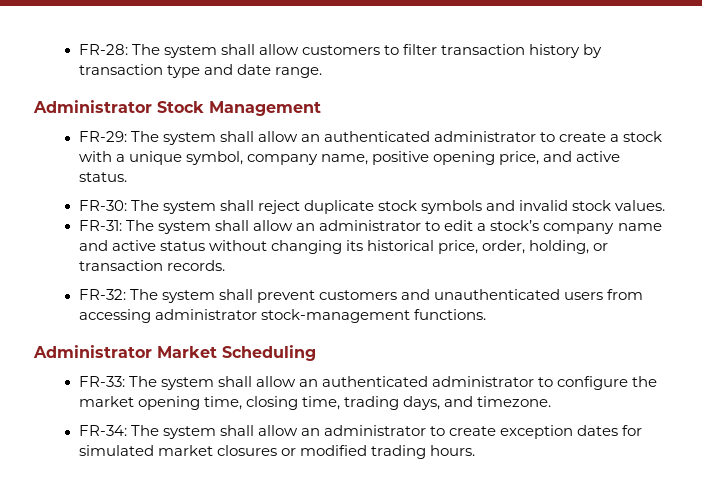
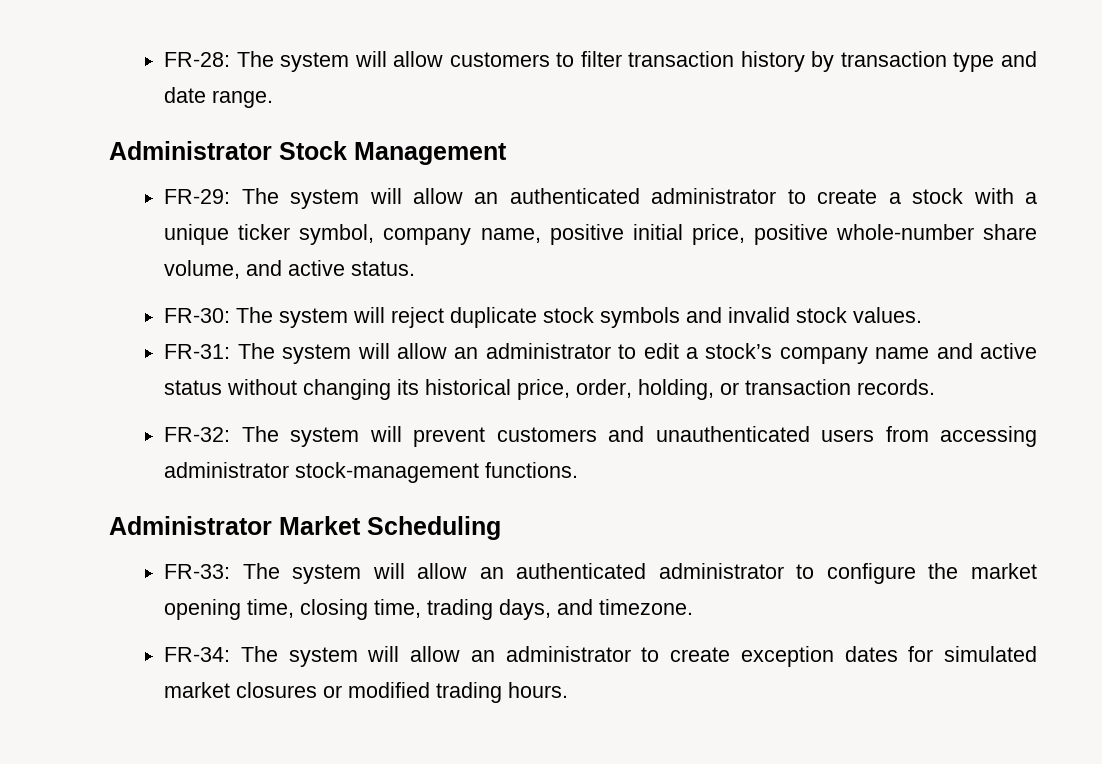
- FR-28: The system shall allow customers to filter transaction history by transaction type and date range.
+ FR-28: The system will allow customers to filter transaction history by transaction type and date range.
- FR-29: The system shall allow an authenticated administrator to create a stock with a unique symbol, company name, positive opening price, and active status.
+ FR-29: The system will allow an authenticated administrator to create a stock with a unique ticker symbol, company name, positive initial price, positive whole-number share volume, and active status.
- FR-30: The system shall reject duplicate stock symbols and invalid stock values.
+ FR-30: The system will reject duplicate stock symbols and invalid stock values.
- FR-31: The system shall allow an administrator to edit a stock’s company name and active status without changing its historical price, order, holding, or transaction records.
+ FR-31: The system will allow an administrator to edit a stock’s company name and active status without changing its historical price, order, holding, or transaction records.
- FR-32: The system shall prevent customers and unauthenticated users from accessing administrator stock-management functions.
+ FR-32: The system will prevent customers and unauthenticated users from accessing administrator stock-management functions.
- FR-33: The system shall allow an authenticated administrator to configure the market opening time, closing time, trading days, and timezone.
+ FR-33: The system will allow an authenticated administrator to configure the market opening time, closing time, trading days, and timezone.
- FR-34: The system shall allow an administrator to create exception dates for simulated market closures or modified trading hours.
+ FR-34: The system will allow an administrator to create exception dates for simulated market closures or modified trading hours.

